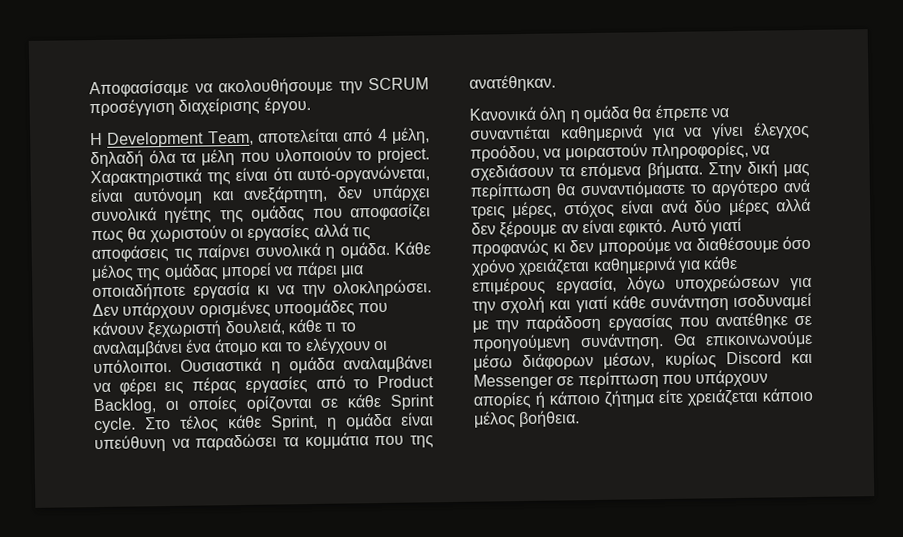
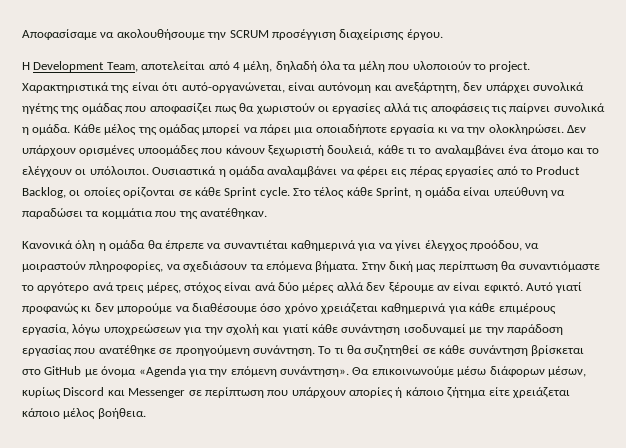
+ Το τι θα συζητηθεί σε κάθε συνάντηση βρίσκεται στο GitHub με όνομα «Agenda για την επόμενη συνάντηση».

